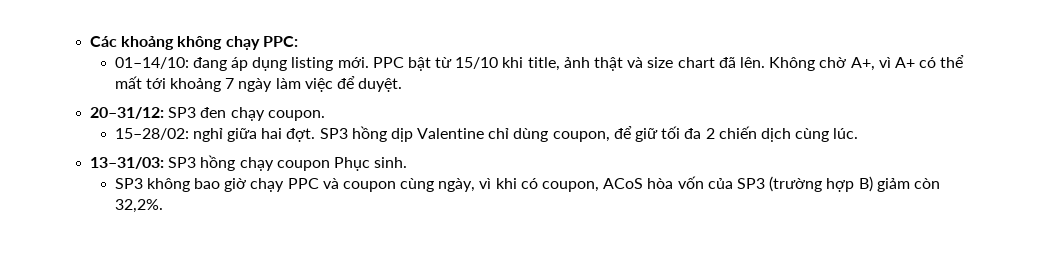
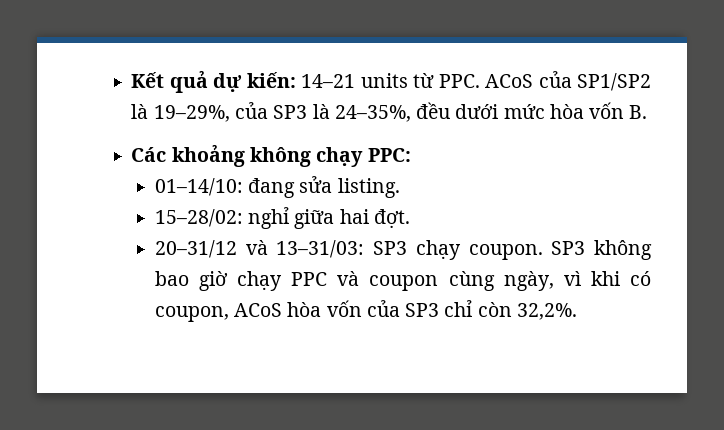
+ Kết quả dự kiến: 14–21 units từ PPC. ACoS của SP1/SP2 là 19–29%, của SP3 là 24–35%, đều dưới mức hòa vốn B.
- 01–14/10: đang áp dụng listing mới. PPC bật từ 15/10 khi title, ảnh thật và size chart đã lên. Không chờ A+, vì A+ có thể mất tới khoảng 7 ngày làm việc để duyệt.
- 20–31/12: SP3 đen chạy coupon.
+ 01–14/10: đang sửa listing.
- 15–28/02: nghỉ giữa hai đợt. SP3 hồng dịp Valentine chỉ dùng coupon, để giữ tối đa 2 chiến dịch cùng lúc.
- 13–31/03: SP3 hồng chạy coupon Phục sinh.
- SP3 không bao giờ chạy PPC và coupon cùng ngày, vì khi có coupon, ACoS hòa vốn của SP3 (trường hợp B) giảm còn 32,2%.
+ 15–28/02: nghỉ giữa hai đợt.
+ 20–31/12 và 13–31/03: SP3 chạy coupon. SP3 không bao giờ chạy PPC và coupon cùng ngày, vì khi có coupon, ACoS hòa vốn của SP3 chỉ còn 32,2%.

